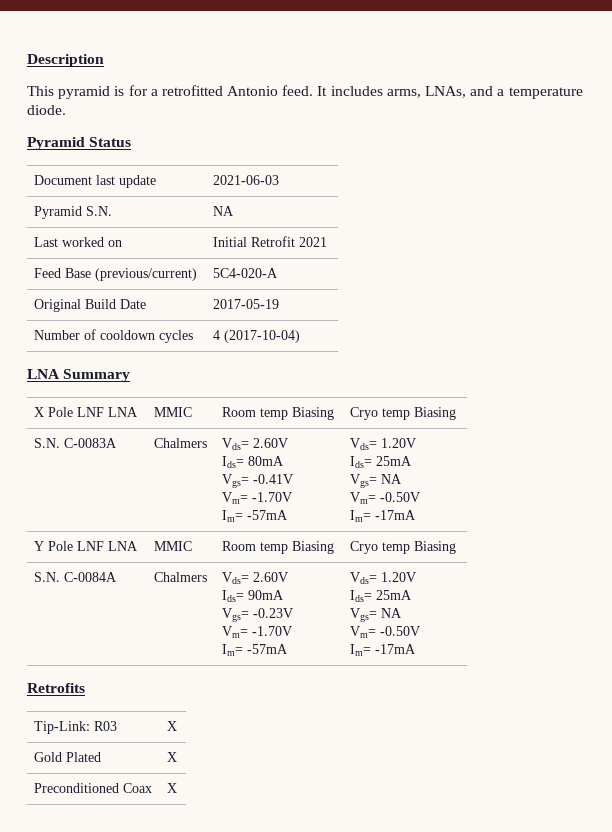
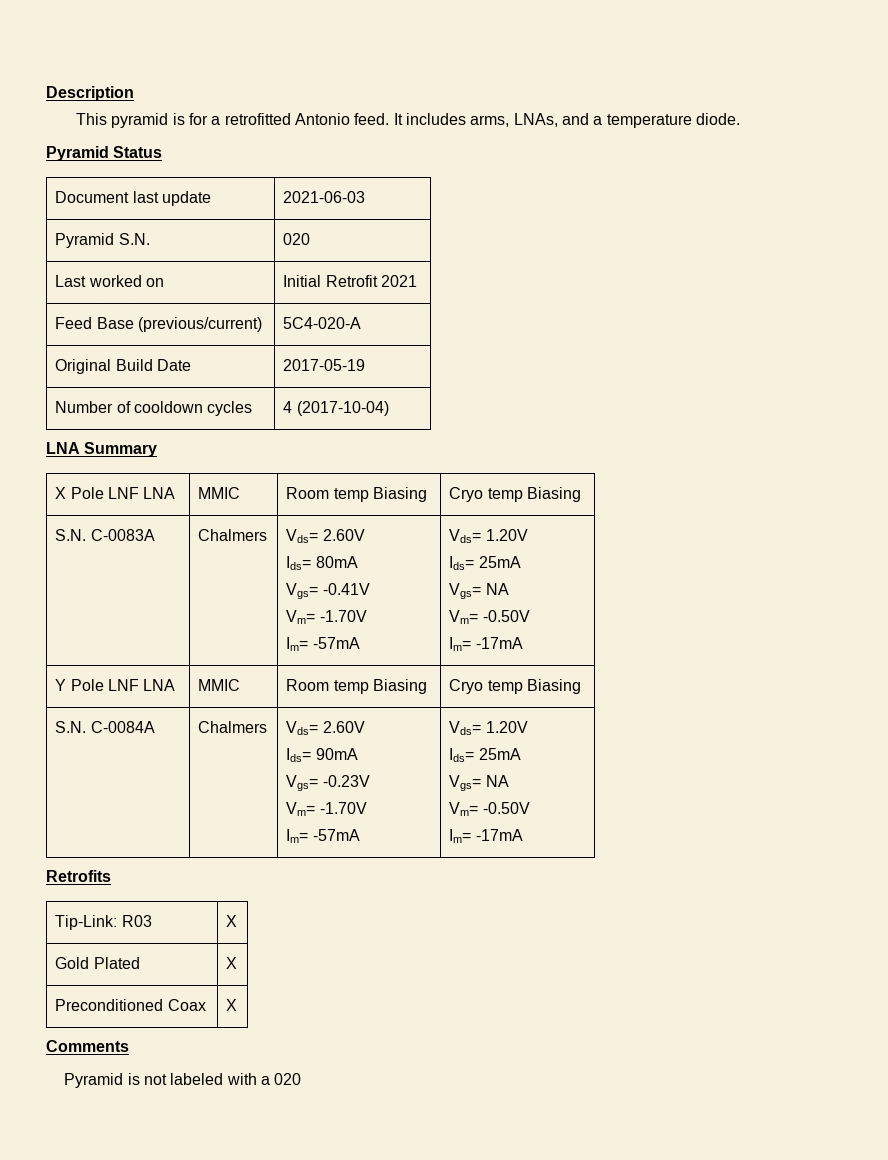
- Pyramid S.N. | NA
+ Pyramid S.N. | 020
+ Comments
+ Pyramid is not labeled with a 020

